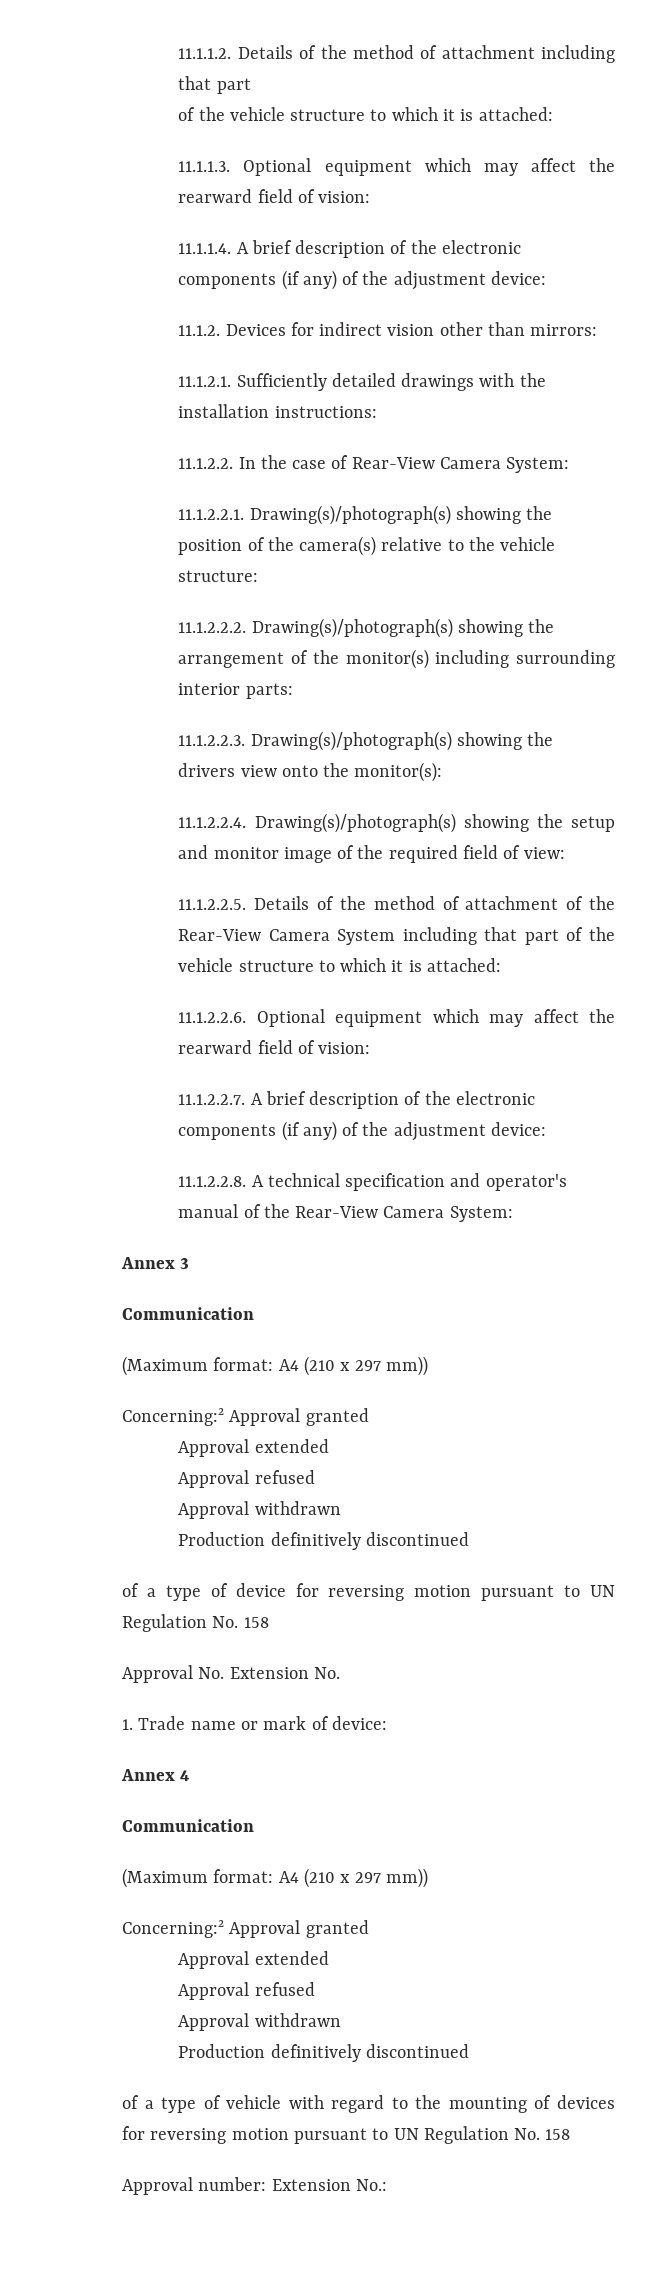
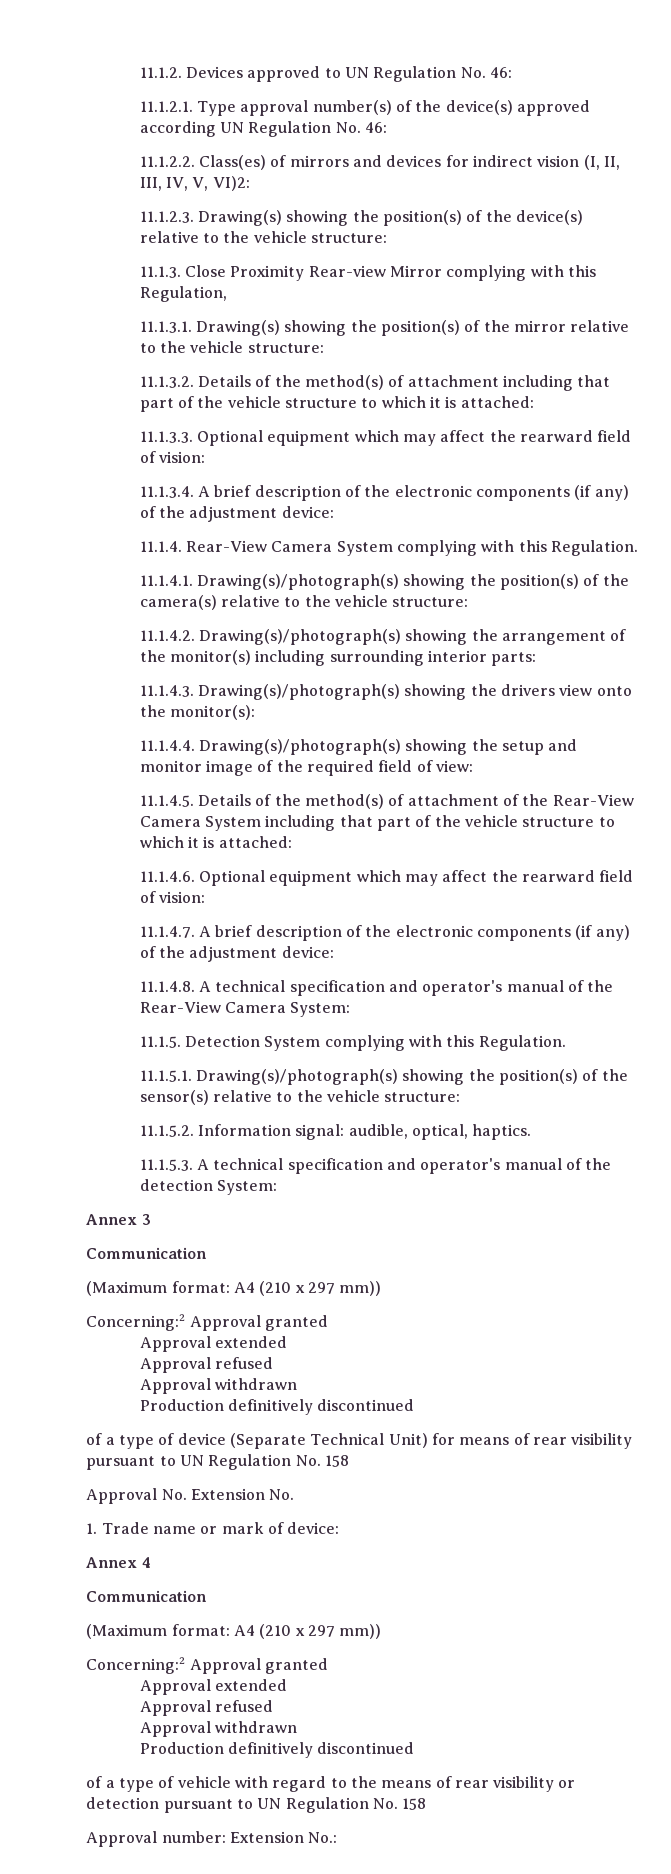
- 11.1.1.2. Details of the method of attachment including that part
- of the vehicle structure to which it is attached:
- 11.1.1.3. Optional equipment which may affect the rearward field of vision:
+ 11.1.2. Devices approved to UN Regulation No. 46:
+ 11.1.2.1. Type approval number(s) of the device(s) approved according UN Regulation No. 46:
+ 11.1.2.2. Class(es) of mirrors and devices for indirect vision (I, II, III, IV, V, VI)2:
+ 11.1.2.3. Drawing(s) showing the position(s) of the device(s) relative to the vehicle structure:
+ 11.1.3. Close Proximity Rear-view Mirror complying with this Regulation,
+ 11.1.3.1. Drawing(s) showing the position(s) of the mirror relative to the vehicle structure:
+ 11.1.3.2. Details of the method(s) of attachment including that part of the vehicle structure to which it is attached:
+ 11.1.3.3. Optional equipment which may affect the rearward field of vision:
- 11.1.1.4. A brief description of the electronic components (if any) of the adjustment device:
+ 11.1.3.4. A brief description of the electronic components (if any) of the adjustment device:
- 11.1.2. Devices for indirect vision other than mirrors:
- 11.1.2.1. Sufficiently detailed drawings with the installation instructions:
- 11.1.2.2. In the case of Rear-View Camera System:
- 11.1.2.2.1. Drawing(s)/photograph(s) showing the position of the camera(s) relative to the vehicle structure:
+ 11.1.4. Rear-View Camera System complying with this Regulation.
+ 11.1.4.1. Drawing(s)/photograph(s) showing the position(s) of the camera(s) relative to the vehicle structure:
- 11.1.2.2.2. Drawing(s)/photograph(s) showing the arrangement of the monitor(s) including surrounding interior parts:
+ 11.1.4.2. Drawing(s)/photograph(s) showing the arrangement of the monitor(s) including surrounding interior parts:
- 11.1.2.2.3. Drawing(s)/photograph(s) showing the drivers view onto the monitor(s):
+ 11.1.4.3. Drawing(s)/photograph(s) showing the drivers view onto the monitor(s):
- 11.1.2.2.4. Drawing(s)/photograph(s) showing the setup and monitor image of the required field of view:
+ 11.1.4.4. Drawing(s)/photograph(s) showing the setup and monitor image of the required field of view:
- 11.1.2.2.5. Details of the method of attachment of the Rear-View Camera System including that part of the vehicle structure to which it is attached:
+ 11.1.4.5. Details of the method(s) of attachment of the Rear-View Camera System including that part of the vehicle structure to which it is attached:
- 11.1.2.2.6. Optional equipment which may affect the rearward field of vision:
+ 11.1.4.6. Optional equipment which may affect the rearward field of vision:
- 11.1.2.2.7. A brief description of the electronic components (if any) of the adjustment device:
+ 11.1.4.7. A brief description of the electronic components (if any) of the adjustment device:
- 11.1.2.2.8. A technical specification and operator's manual of the Rear-View Camera System:
+ 11.1.4.8. A technical specification and operator's manual of the Rear-View Camera System:
+ 11.1.5. Detection System complying with this Regulation.
+ 11.1.5.1. Drawing(s)/photograph(s) showing the position(s) of the sensor(s) relative to the vehicle structure:
+ 11.1.5.2. Information signal: audible, optical, haptics.
+ 11.1.5.3. A technical specification and operator's manual of the detection System:
- of a type of device for reversing motion pursuant to UN Regulation No. 158
+ of a type of device (Separate Technical Unit) for means of rear visibility pursuant to UN Regulation No. 158
- of a type of vehicle with regard to the mounting of devices for reversing motion pursuant to UN Regulation No. 158
+ of a type of vehicle with regard to the means of rear visibility or detection pursuant to UN Regulation No. 158

